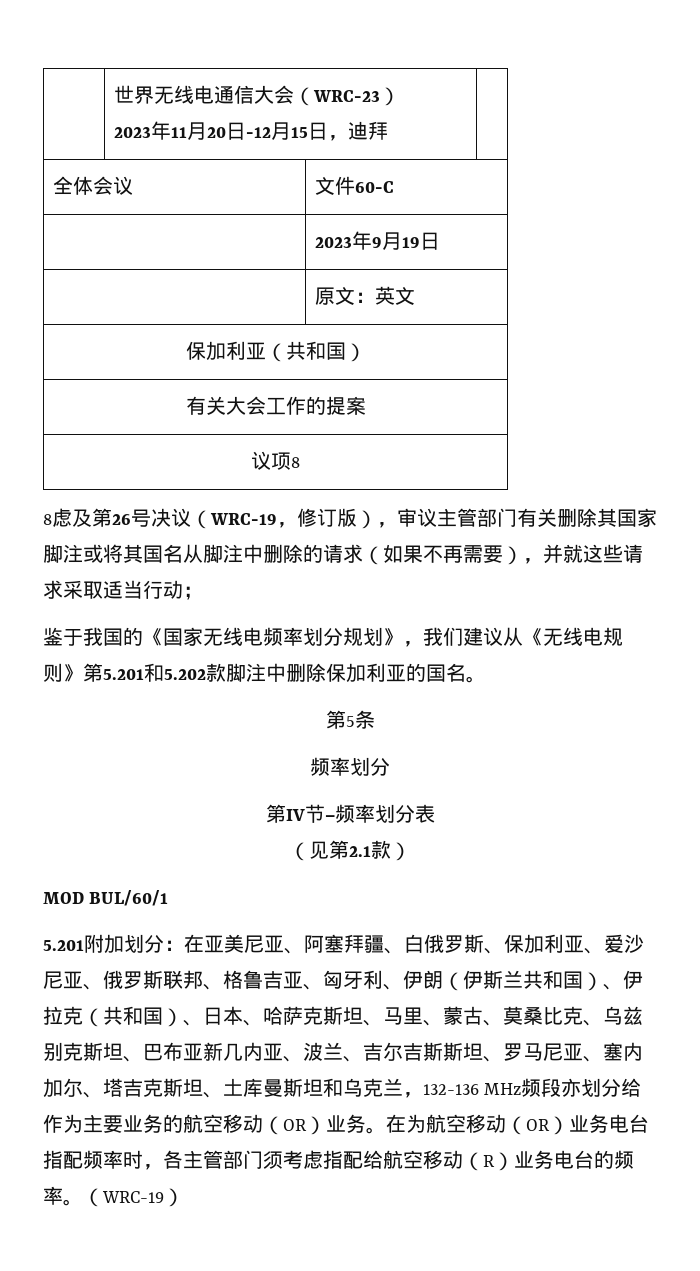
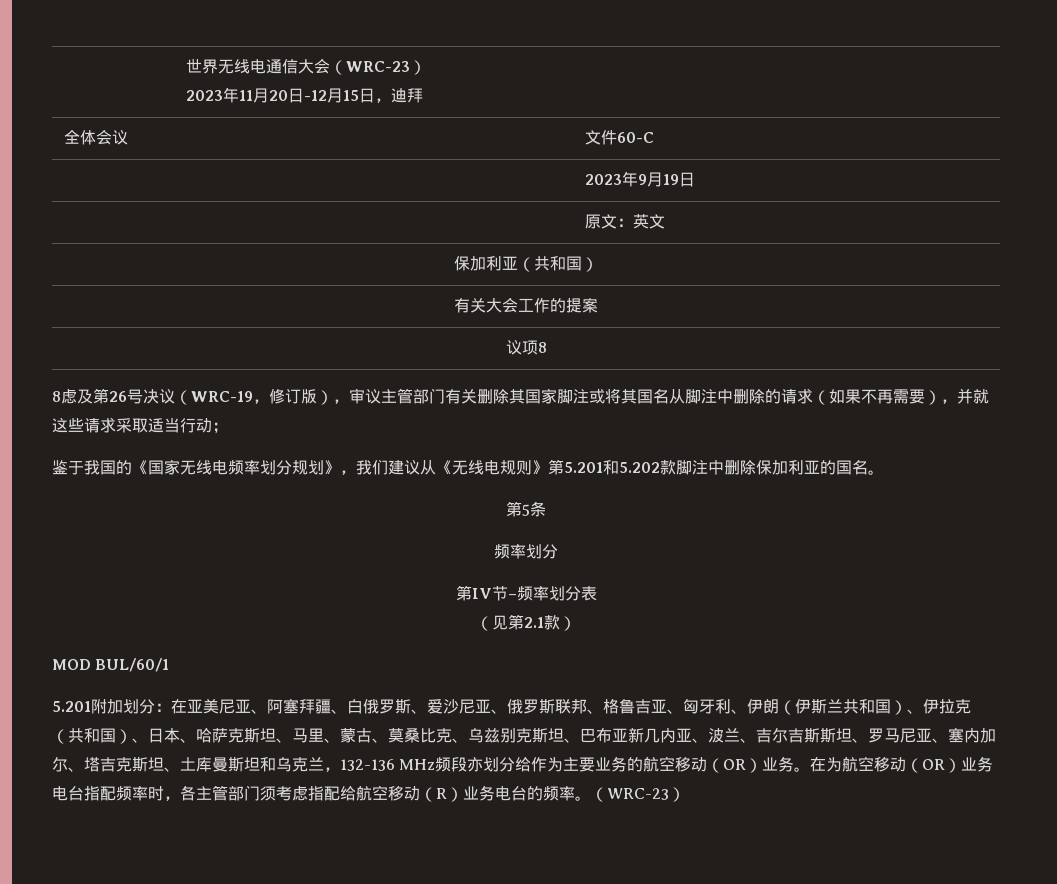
- 在亚美尼亚、阿塞拜疆、白俄罗斯、保加利亚、爱沙尼亚、俄罗斯联邦、格鲁吉亚、匈牙利、伊朗（伊斯兰共和国）、伊拉克（共和国）、日本、哈萨克斯坦、马里、蒙古、莫桑比克、乌兹别克斯坦、巴布亚新几内亚、波兰、吉尔吉斯斯坦、罗马尼亚、塞内加尔、塔吉克斯坦、土库曼斯坦和乌克兰，132-136 MHz频段亦划分给作为主要业务的航空移动（OR）业务。
+ 在亚美尼亚、阿塞拜疆、白俄罗斯、爱沙尼亚、俄罗斯联邦、格鲁吉亚、匈牙利、伊朗（伊斯兰共和国）、伊拉克（共和国）、日本、哈萨克斯坦、马里、蒙古、莫桑比克、乌兹别克斯坦、巴布亚新几内亚、波兰、吉尔吉斯斯坦、罗马尼亚、塞内加尔、塔吉克斯坦、土库曼斯坦和乌克兰，132-136 MHz频段亦划分给作为主要业务的航空移动（OR）业务。
- 在为航空移动（OR）业务电台指配频率时，各主管部门须考虑指配给航空移动（R）业务电台的频率。（WRC-19）
+ 在为航空移动（OR）业务电台指配频率时，各主管部门须考虑指配给航空移动（R）业务电台的频率。（WRC-23）

